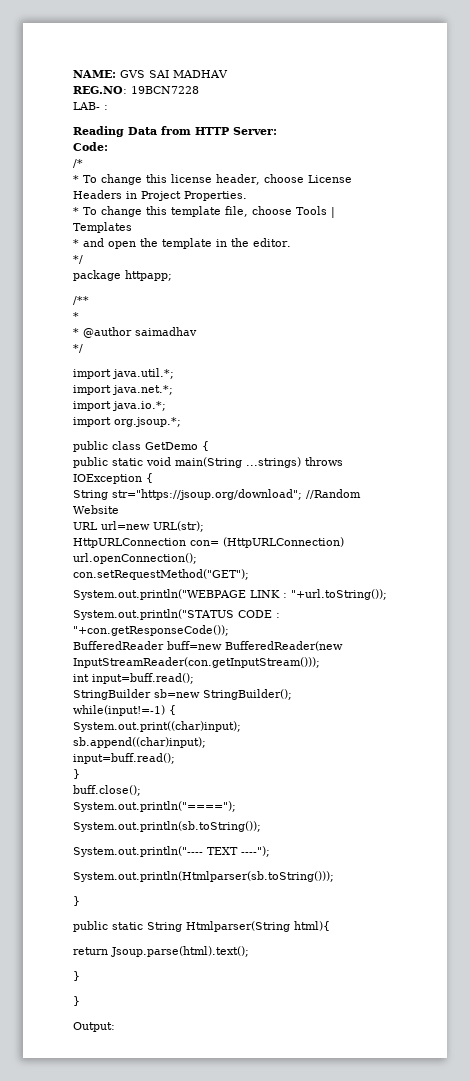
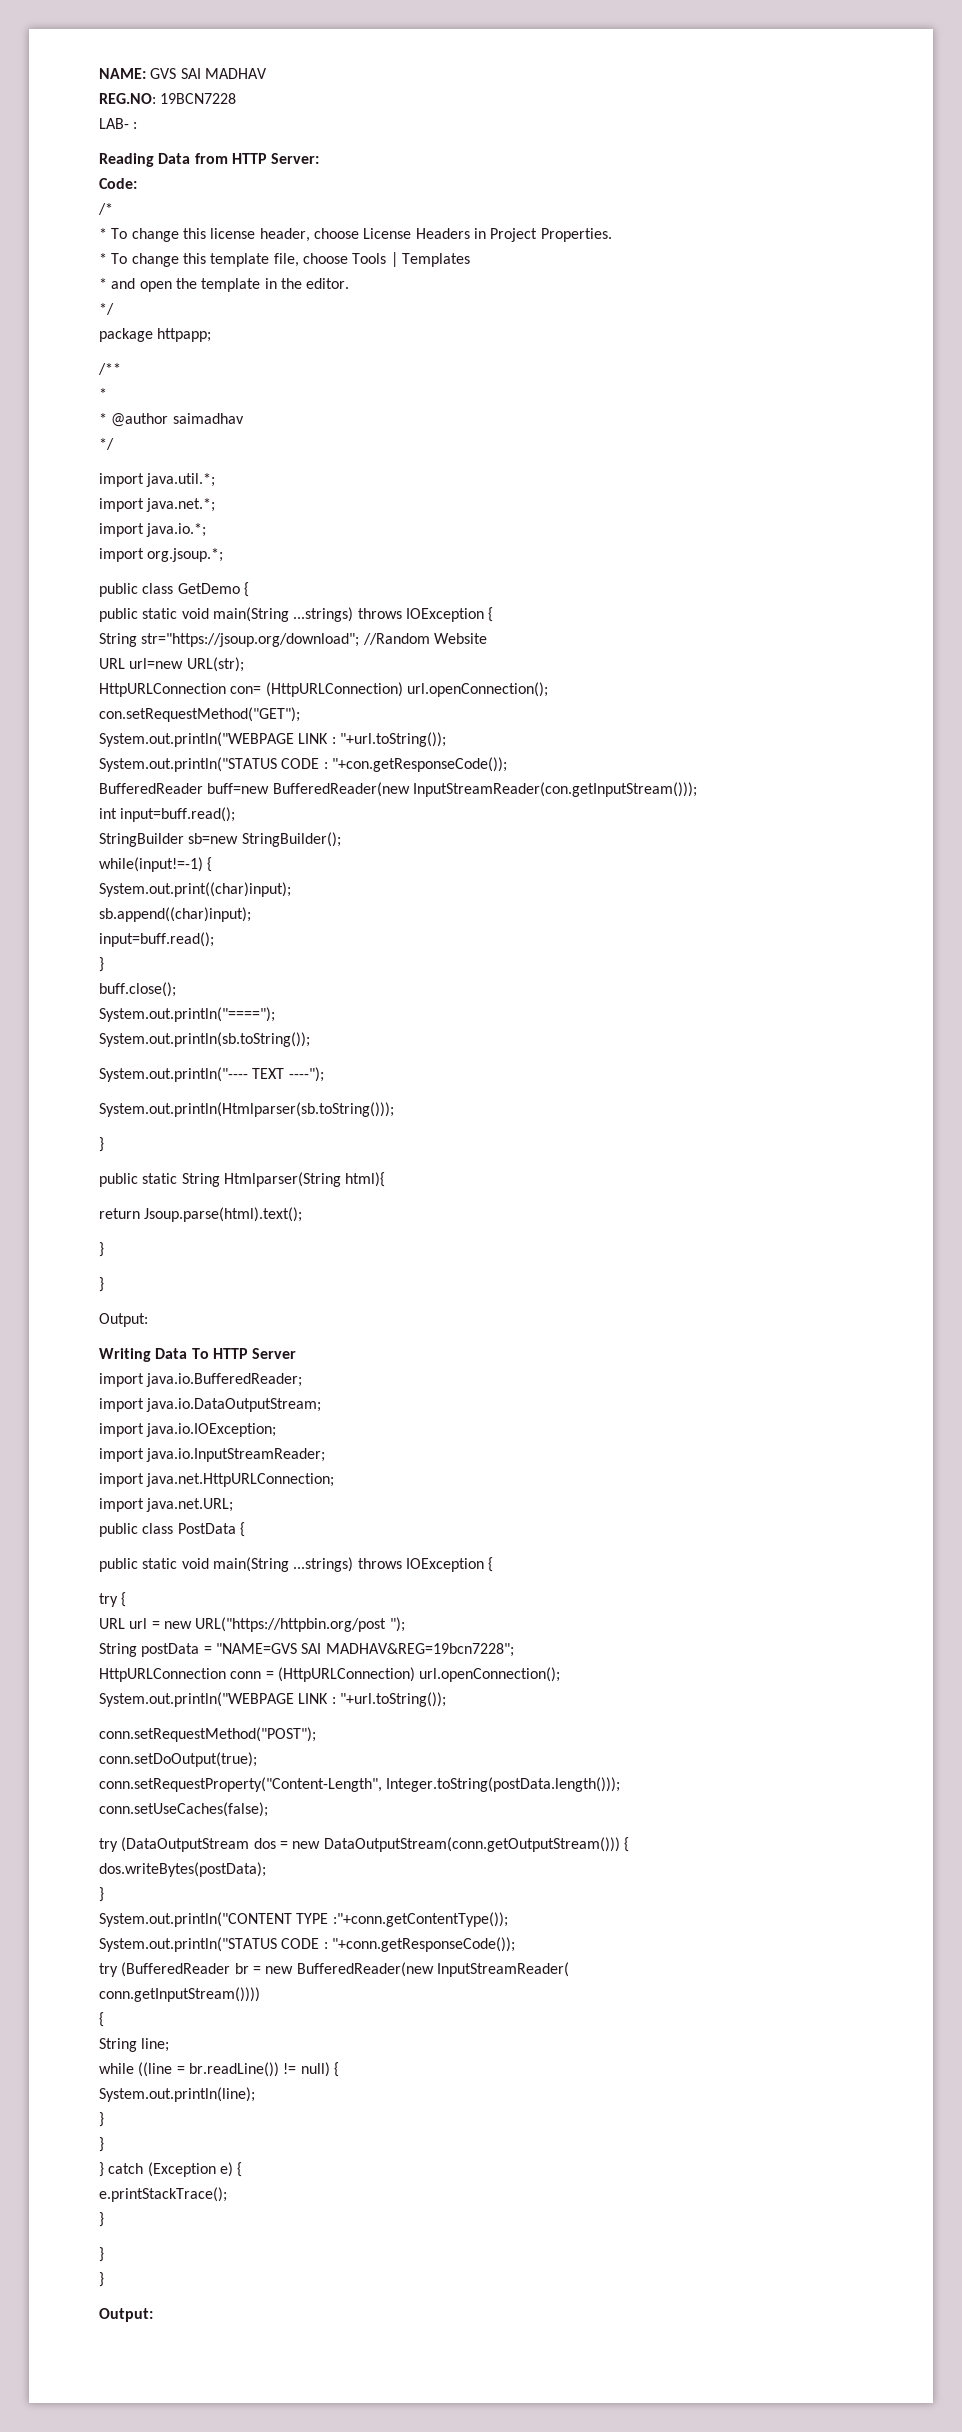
+ Writing Data To HTTP Server
+ import java.io.BufferedReader;
+ import java.io.DataOutputStream;
+ import java.io.IOException;
+ import java.io.InputStreamReader;
+ import java.net.HttpURLConnection;
+ import java.net.URL;
+ public class PostData {
+ public static void main(String ...strings) throws IOException {
+ try {
+ URL url = new URL("https://httpbin.org/post ");
+ String postData = "NAME=GVS SAI MADHAV&REG=19bcn7228";
+ HttpURLConnection conn = (HttpURLConnection) url.openConnection();
+ System.out.println("WEBPAGE LINK : "+url.toString());
+ conn.setRequestMethod("POST");
+ conn.setDoOutput(true);
+ conn.setRequestProperty("Content-Length", Integer.toString(postData.length()));
+ conn.setUseCaches(false);
+ try (DataOutputStream dos = new DataOutputStream(conn.getOutputStream())) {
+ dos.writeBytes(postData);
+ }
+ System.out.println("CONTENT TYPE :"+conn.getContentType());
+ System.out.println("STATUS CODE : "+conn.getResponseCode());
+ try (BufferedReader br = new BufferedReader(new InputStreamReader(
+ conn.getInputStream())))
+ {
+ String line;
+ while ((line = br.readLine()) != null) {
+ System.out.println(line);
+ }
+ }
+ } catch (Exception e) {
+ e.printStackTrace();
+ }
+ }
+ }
+ Output:

